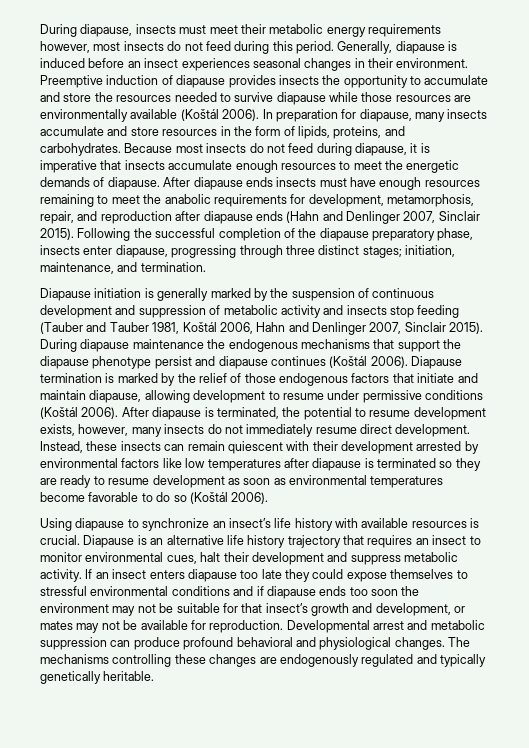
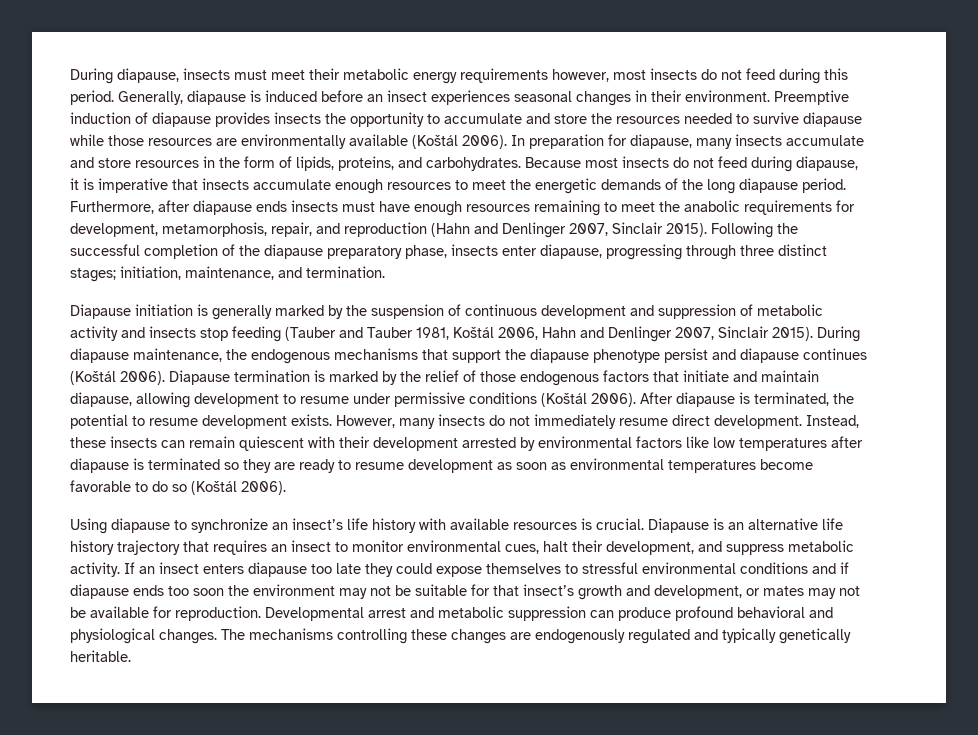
- Because most insects do not feed during diapause, it is imperative that insects accumulate enough resources to meet the energetic demands of diapause. After diapause ends insects must have enough resources remaining to meet the anabolic requirements for development, metamorphosis, repair, and reproduction after diapause ends (Hahn and Denlinger 2007, Sinclair 2015).
+ Because most insects do not feed during diapause, it is imperative that insects accumulate enough resources to meet the energetic demands of the long diapause period. Furthermore, after diapause ends insects must have enough resources remaining to meet the anabolic requirements for development, metamorphosis, repair, and reproduction (Hahn and Denlinger 2007, Sinclair 2015).
- During diapause maintenance the endogenous mechanisms that support the diapause phenotype persist and diapause continues (Koštál 2006).
+ During diapause maintenance, the endogenous mechanisms that support the diapause phenotype persist and diapause continues (Koštál 2006).
- After diapause is terminated, the potential to resume development exists, however, many insects do not immediately resume direct development.
+ After diapause is terminated, the potential to resume development exists. However, many insects do not immediately resume direct development.
- Diapause is an alternative life history trajectory that requires an insect to monitor environmental cues, halt their development and suppress metabolic activity.
+ Diapause is an alternative life history trajectory that requires an insect to monitor environmental cues, halt their development, and suppress metabolic activity.

